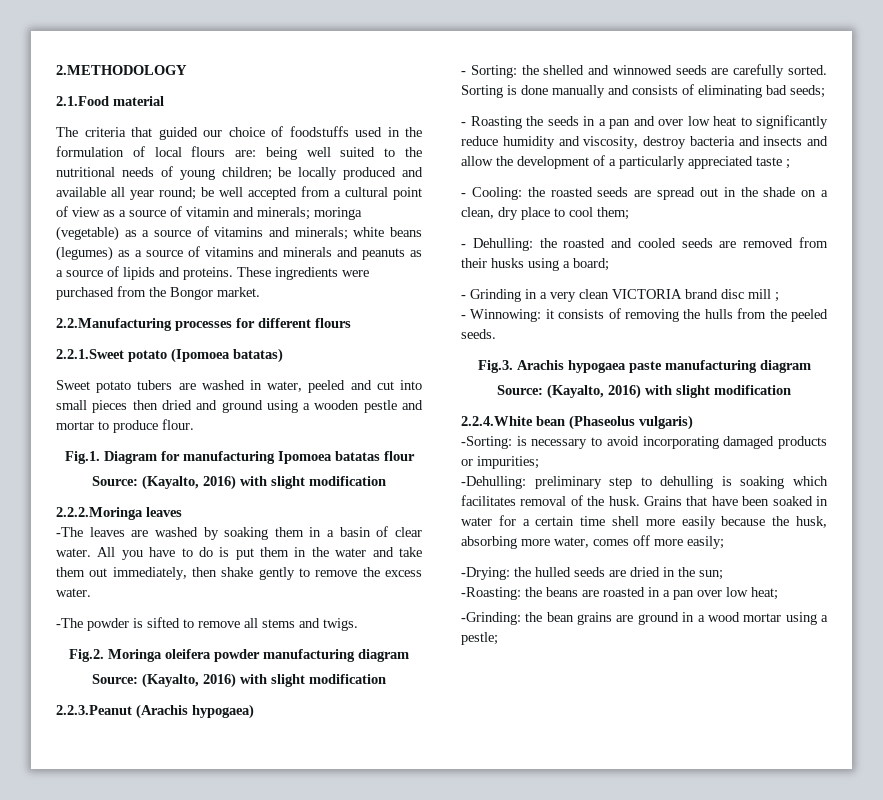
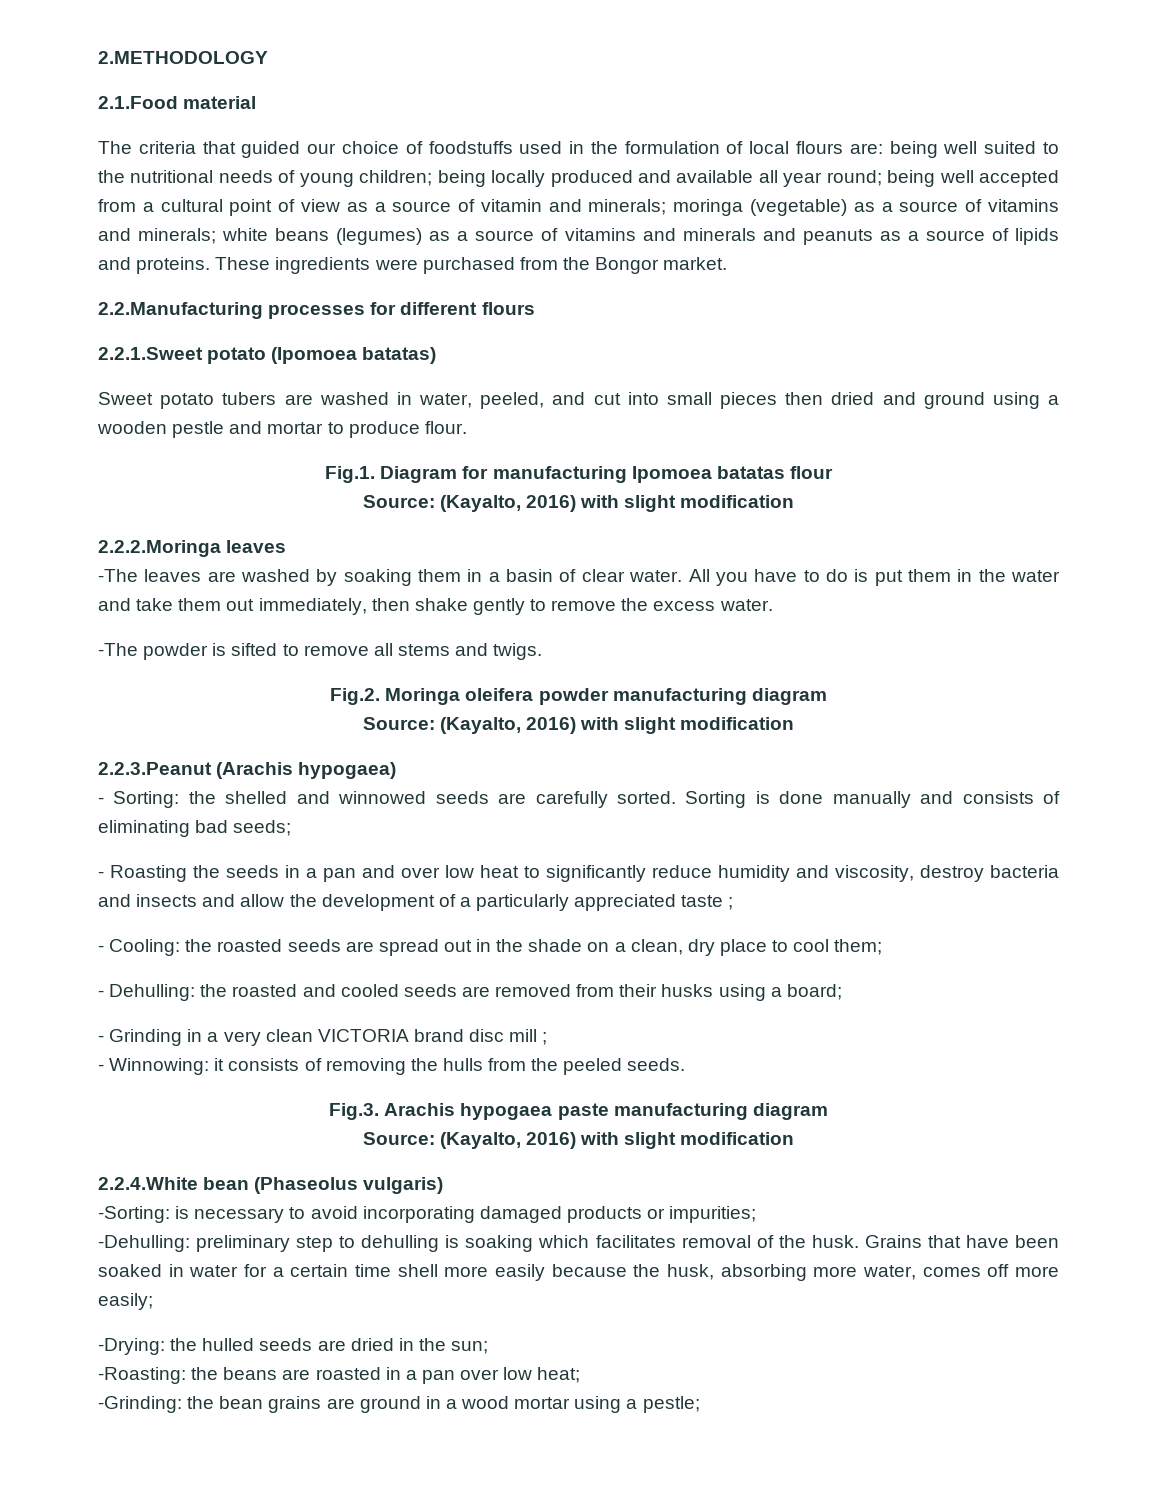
- be locally produced and available all year round;
+ being locally produced and available all year round;
- be well accepted from a cultural point of view as a source of vitamin and minerals;
+ being well accepted from a cultural point of view as a source of vitamin and minerals;
- Sweet potato tubers are washed in water, peeled and cut into small pieces then dried and ground using a wooden pestle and mortar to produce flour.
+ Sweet potato tubers are washed in water, peeled, and cut into small pieces then dried and ground using a wooden pestle and mortar to produce flour.

